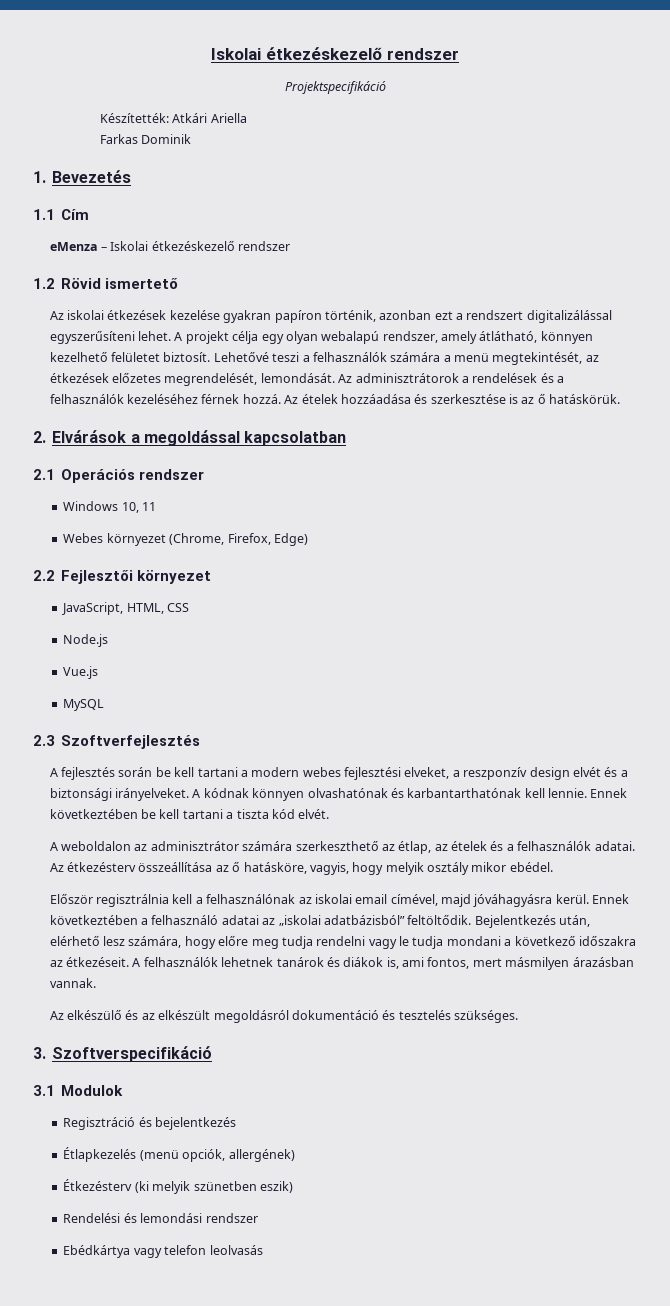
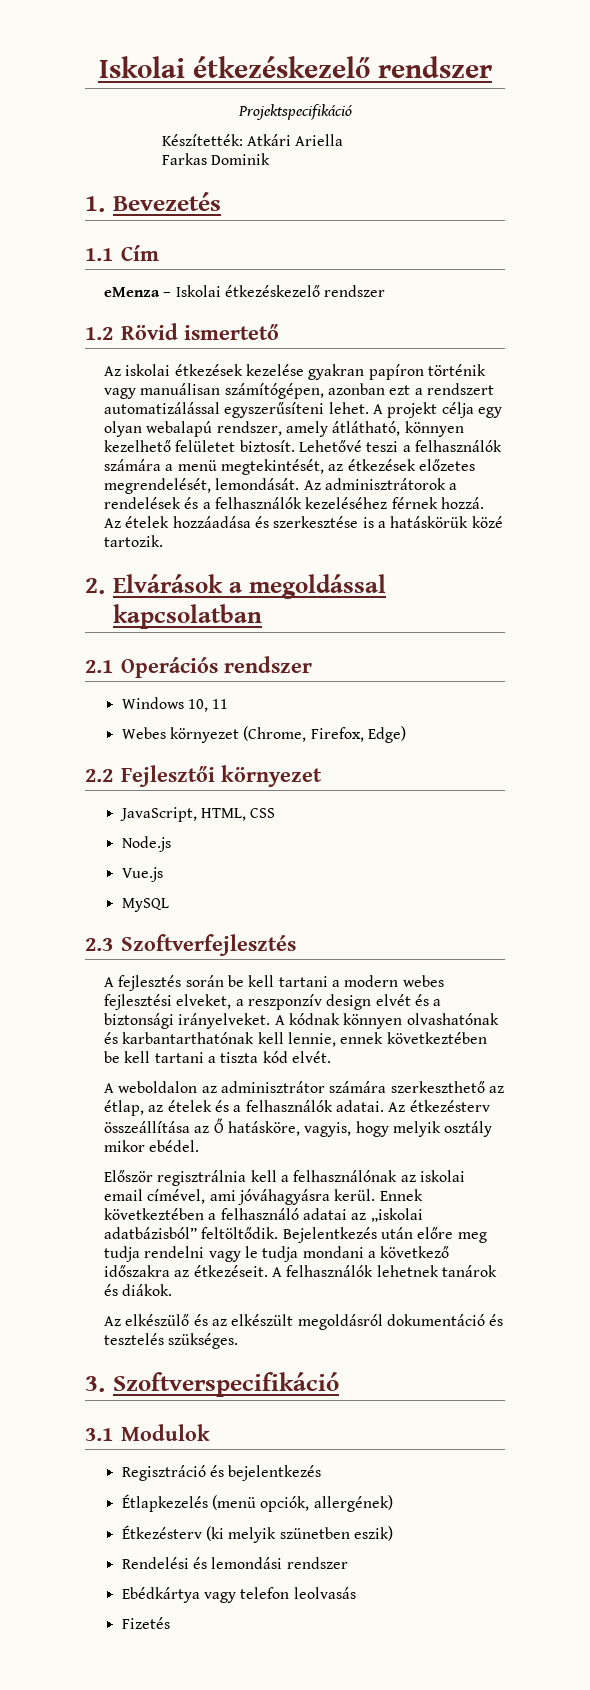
- Az iskolai étkezések kezelése gyakran papíron történik, azonban ezt a rendszert digitalizálással egyszerűsíteni lehet.
+ Az iskolai étkezések kezelése gyakran papíron történik vagy manuálisan számítógépen, azonban ezt a rendszert automatizálással egyszerűsíteni lehet.
- Az ételek hozzáadása és szerkesztése is az ő hatáskörük.
+ Az ételek hozzáadása és szerkesztése is a hatáskörük közé tartozik.
- A kódnak könnyen olvashatónak és karbantarthatónak kell lennie. Ennek következtében be kell tartani a tiszta kód elvét.
+ A kódnak könnyen olvashatónak és karbantarthatónak kell lennie, ennek következtében be kell tartani a tiszta kód elvét.
- Az étkezésterv összeállítása az ő hatásköre, vagyis, hogy melyik osztály mikor ebédel.
+ Az étkezésterv összeállítása az Ő hatásköre, vagyis, hogy melyik osztály mikor ebédel.
- Először regisztrálnia kell a felhasználónak az iskolai email címével, majd jóváhagyásra kerül.
+ Először regisztrálnia kell a felhasználónak az iskolai email címével, ami jóváhagyásra kerül.
- Bejelentkezés után, elérhető lesz számára, hogy előre meg tudja rendelni vagy le tudja mondani a következő időszakra az étkezéseit.
+ Bejelentkezés után előre meg tudja rendelni vagy le tudja mondani a következő időszakra az étkezéseit.
- A felhasználók lehetnek tanárok és diákok is, ami fontos, mert másmilyen árazásban vannak.
+ A felhasználók lehetnek tanárok és diákok.
+ Fizetés

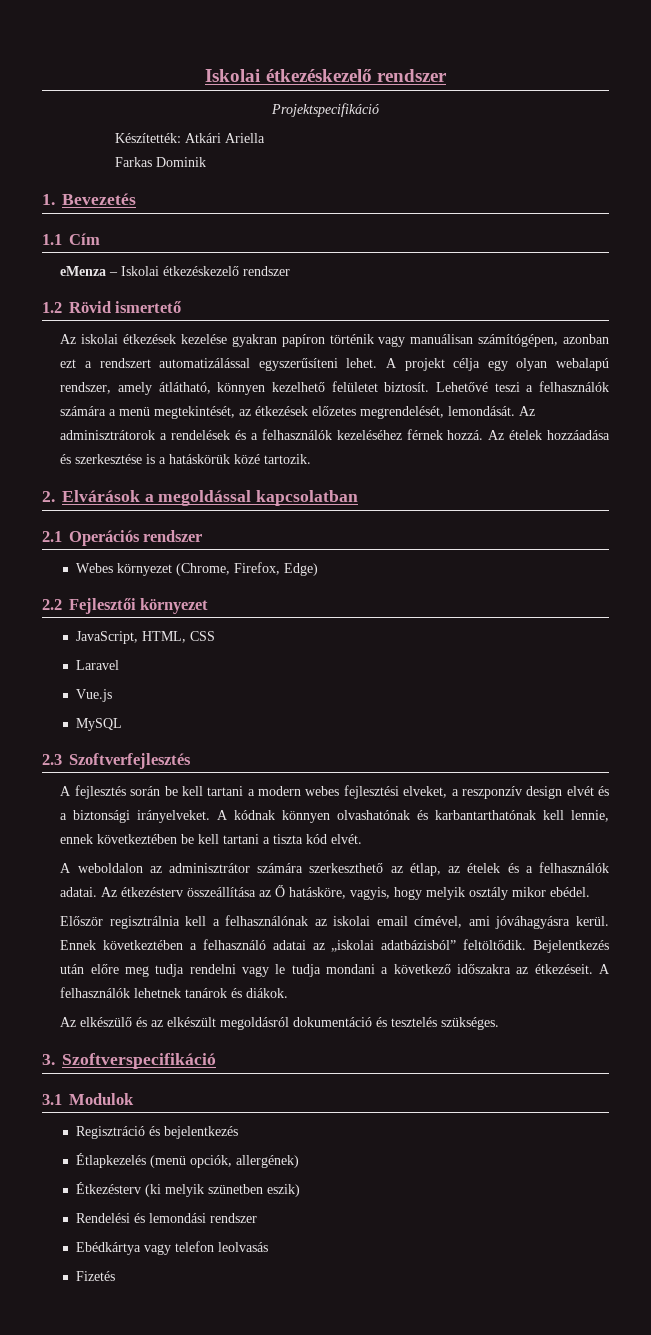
- Windows 10, 11
- Node.js
+ Laravel

